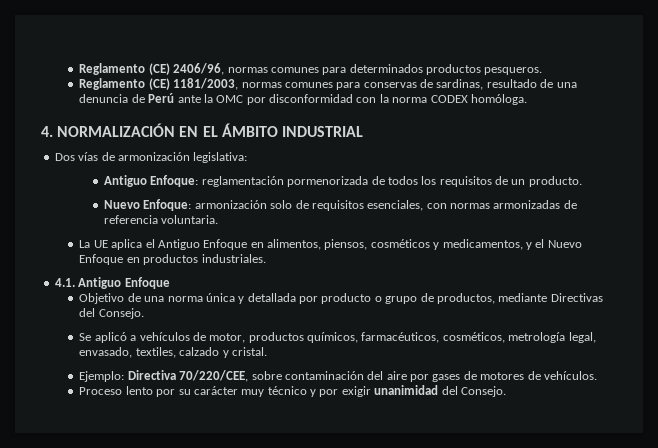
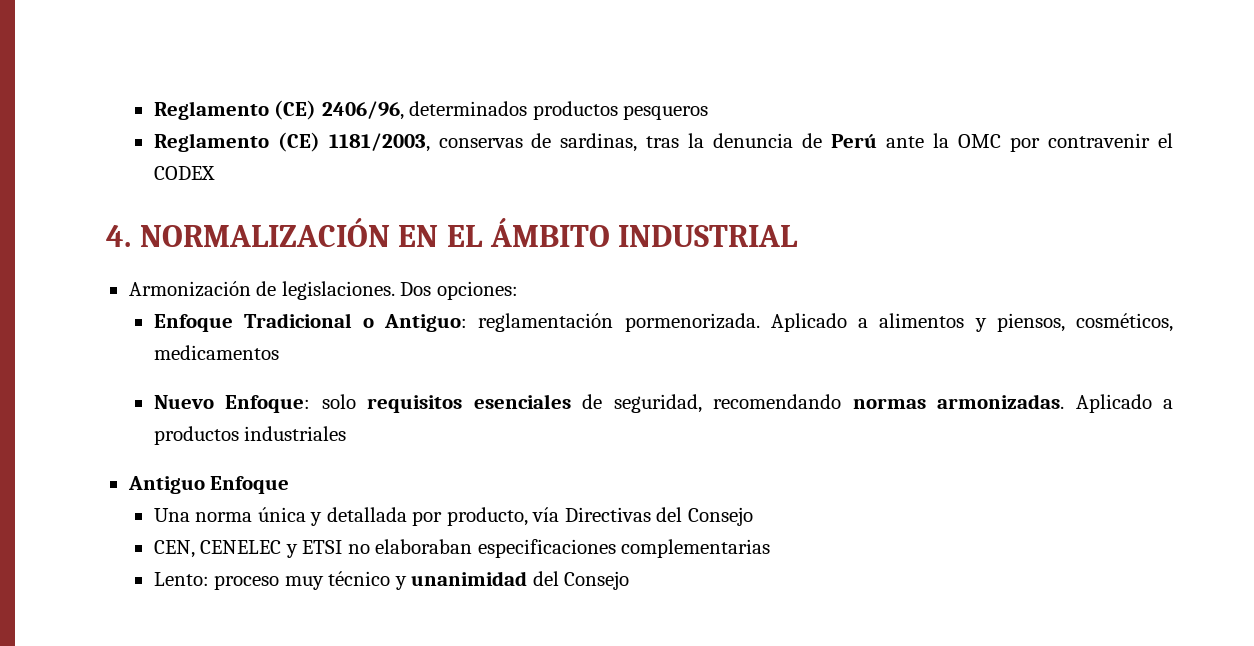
- Reglamento (CE) 2406/96, normas comunes para determinados productos pesqueros.
+ Reglamento (CE) 2406/96, determinados productos pesqueros
- Reglamento (CE) 1181/2003, normas comunes para conservas de sardinas, resultado de una denuncia de Perú ante la OMC por disconformidad con la norma CODEX homóloga.
+ Reglamento (CE) 1181/2003, conservas de sardinas, tras la denuncia de Perú ante la OMC por contravenir el CODEX
- Dos vías de armonización legislativa:
- Antiguo Enfoque: reglamentación pormenorizada de todos los requisitos de un producto.
- Nuevo Enfoque: armonización solo de requisitos esenciales, con normas armonizadas de referencia voluntaria.
- La UE aplica el Antiguo Enfoque en alimentos, piensos, cosméticos y medicamentos, y el Nuevo Enfoque en productos industriales.
- 4.1. Antiguo Enfoque
+ Armonización de legislaciones. Dos opciones:
+ Enfoque Tradicional o Antiguo: reglamentación pormenorizada. Aplicado a alimentos y piensos, cosméticos, medicamentos
+ Nuevo Enfoque: solo requisitos esenciales de seguridad, recomendando normas armonizadas. Aplicado a productos industriales
+ Antiguo Enfoque
- Objetivo de una norma única y detallada por producto o grupo de productos, mediante Directivas del Consejo.
- Se aplicó a vehículos de motor, productos químicos, farmacéuticos, cosméticos, metrología legal, envasado, textiles, calzado y cristal.
- Ejemplo: Directiva 70/220/CEE, sobre contaminación del aire por gases de motores de vehículos.
- Proceso lento por su carácter muy técnico y por exigir unanimidad del Consejo.
+ Una norma única y detallada por producto, vía Directivas del Consejo
+ CEN, CENELEC y ETSI no elaboraban especificaciones complementarias
+ Lento: proceso muy técnico y unanimidad del Consejo

